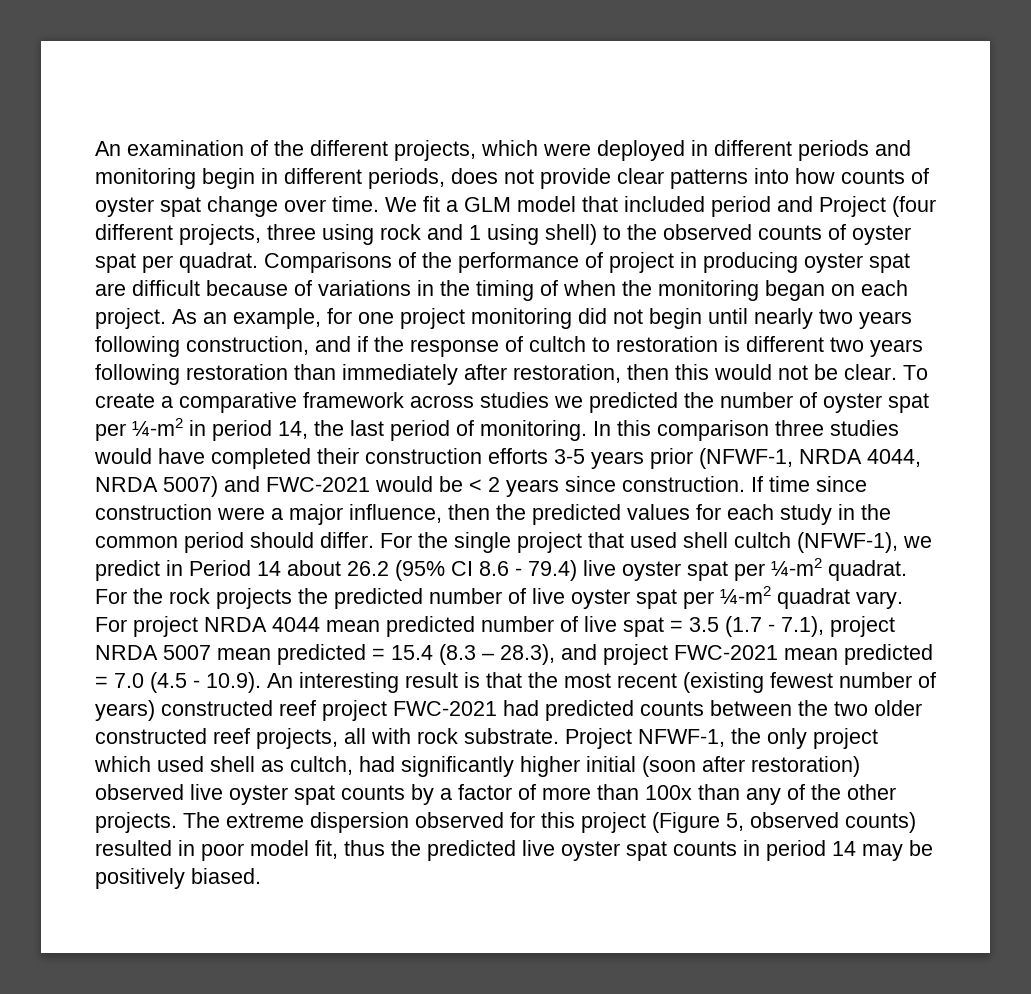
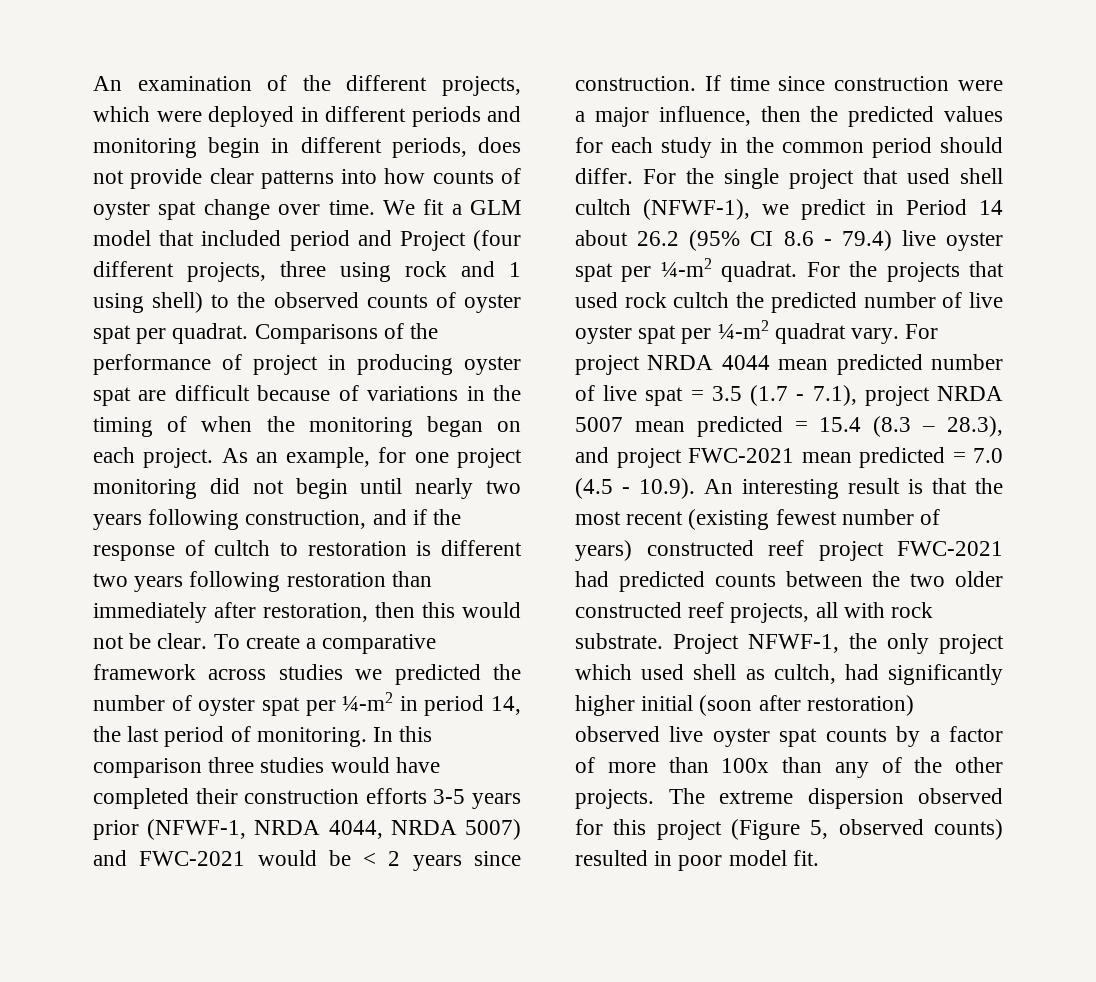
- For the rock projects the predicted number of live oyster spat per ¼-m2 quadrat vary.
+ For the projects that used rock cultch the predicted number of live oyster spat per ¼-m2 quadrat vary.
- The extreme dispersion observed for this project (Figure 5, observed counts) resulted in poor model fit, thus the predicted live oyster spat counts in period 14 may be positively biased.
+ The extreme dispersion observed for this project (Figure 5, observed counts) resulted in poor model fit.

